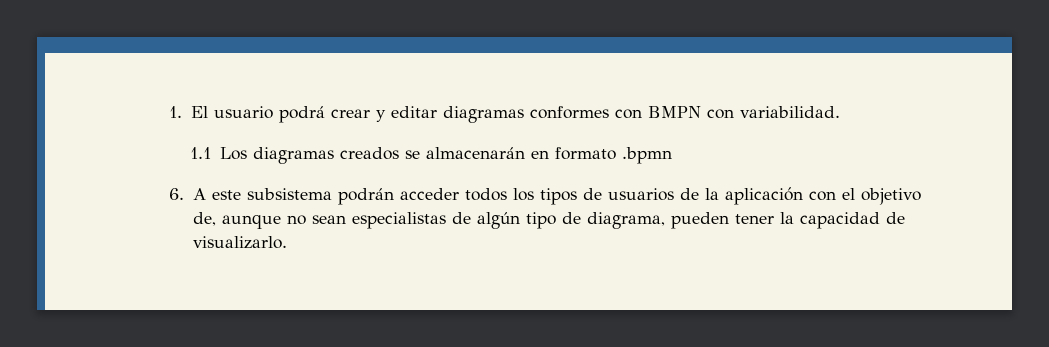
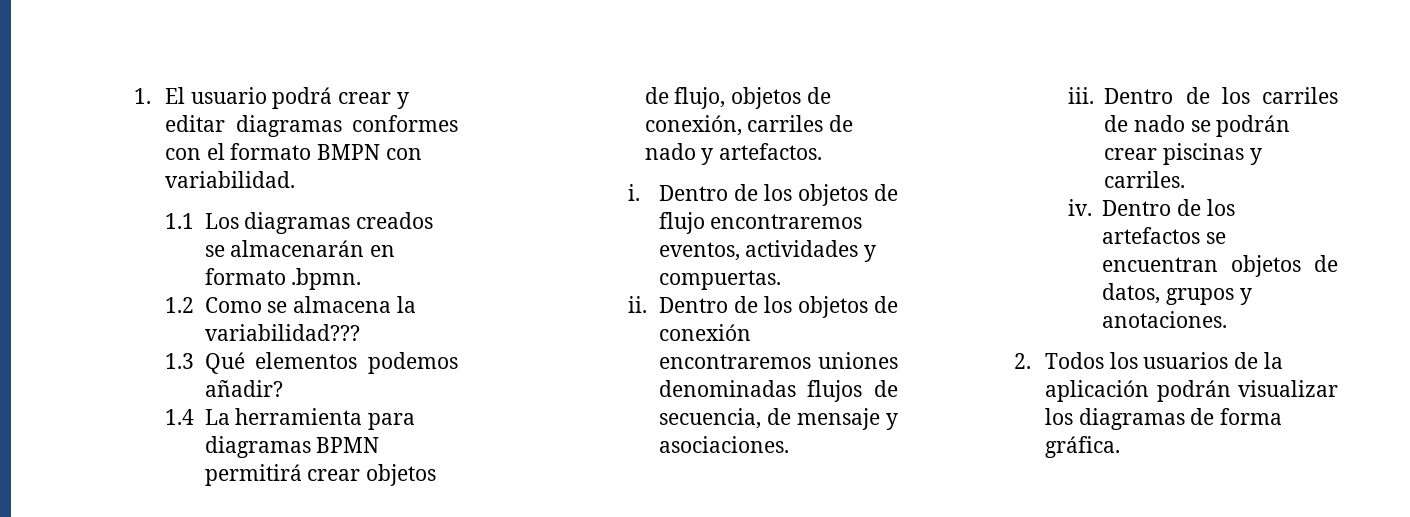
- 1. El usuario podrá crear y editar diagramas conformes con BMPN con variabilidad.
+ 1. El usuario podrá crear y editar diagramas conformes con el formato BMPN con variabilidad.
- 1.1 Los diagramas creados se almacenarán en formato .bpmn
- 6. A este subsistema podrán acceder todos los tipos de usuarios de la aplicación con el objetivo de, aunque no sean especialistas de algún tipo de diagrama, pueden tener la capacidad de visualizarlo.
+ 1.1 Los diagramas creados se almacenarán en formato .bpmn.
+ 1.2 Como se almacena la variabilidad???
+ 1.3 Qué elementos podemos añadir?
+ 1.4 La herramienta para diagramas BPMN permitirá crear objetos de flujo, objetos de conexión, carriles de nado y artefactos.
+ i. Dentro de los objetos de flujo encontraremos eventos, actividades y compuertas.
+ ii. Dentro de los objetos de conexión encontraremos uniones denominadas flujos de secuencia, de mensaje y asociaciones.
+ iii. Dentro de los carriles de nado se podrán crear piscinas y carriles.
+ iv. Dentro de los artefactos se encuentran objetos de datos, grupos y anotaciones.
+ 2. Todos los usuarios de la aplicación podrán visualizar los diagramas de forma gráfica.

